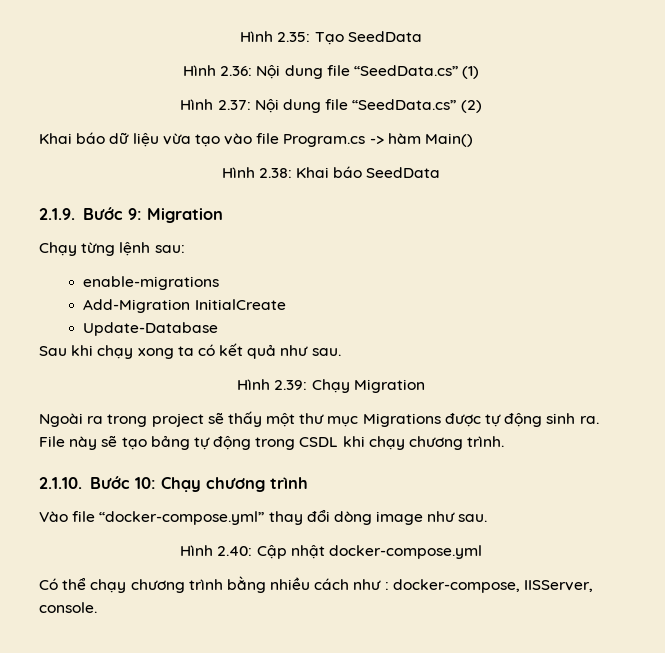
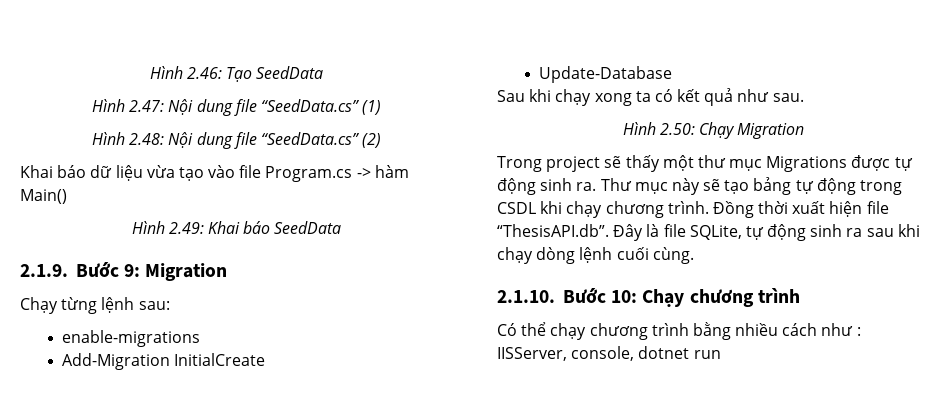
- Hình 2.35: Tạo SeedData
+ Hình 2.46: Tạo SeedData
- Hình 2.36: Nội dung file “SeedData.cs” (1)
+ Hình 2.47: Nội dung file “SeedData.cs” (1)
- Hình 2.37: Nội dung file “SeedData.cs” (2)
+ Hình 2.48: Nội dung file “SeedData.cs” (2)
- Hình 2.38: Khai báo SeedData
+ Hình 2.49: Khai báo SeedData
- Hình 2.39: Chạy Migration
+ Hình 2.50: Chạy Migration
- Ngoài ra trong project sẽ thấy một thư mục Migrations được tự động sinh ra.
+ Trong project sẽ thấy một thư mục Migrations được tự động sinh ra.
- File này sẽ tạo bảng tự động trong CSDL khi chạy chương trình.
+ Thư mục này sẽ tạo bảng tự động trong CSDL khi chạy chương trình. Đồng thời xuất hiện file “ThesisAPI.db”. Đây là file SQLite, tự động sinh ra sau khi chạy dòng lệnh cuối cùng.
- Vào file “docker-compose.yml” thay đổi dòng image như sau.
- Hình 2.40: Cập nhật docker-compose.yml
- Có thể chạy chương trình bằng nhiều cách như : docker-compose, IISServer, console.
+ Có thể chạy chương trình bằng nhiều cách như : IISServer, console, dotnet run

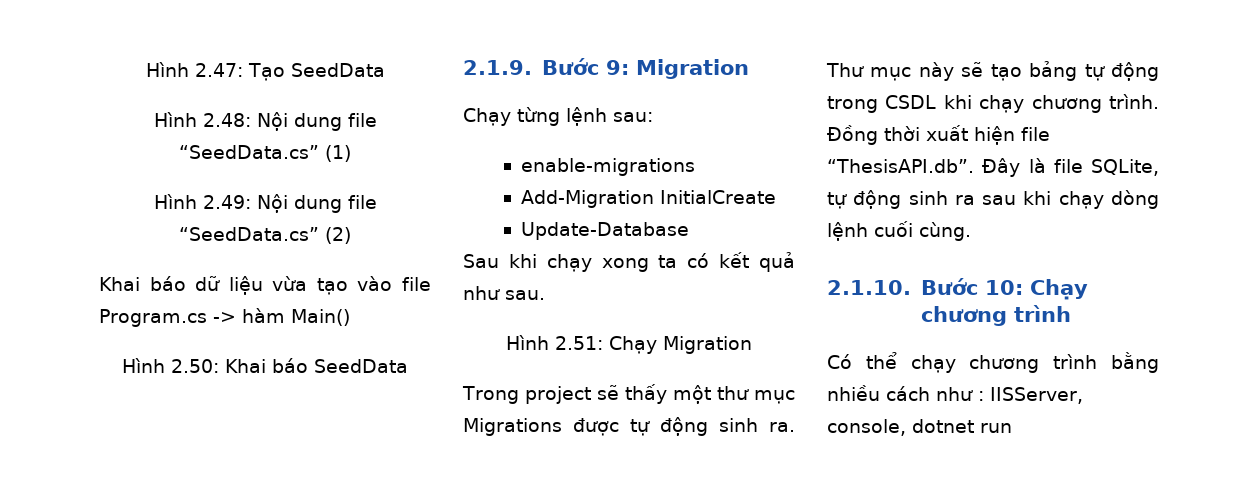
- Hình 2.46: Tạo SeedData
+ Hình 2.47: Tạo SeedData
- Hình 2.47: Nội dung file “SeedData.cs” (1)
+ Hình 2.48: Nội dung file “SeedData.cs” (1)
- Hình 2.48: Nội dung file “SeedData.cs” (2)
+ Hình 2.49: Nội dung file “SeedData.cs” (2)
- Hình 2.49: Khai báo SeedData
+ Hình 2.50: Khai báo SeedData
- Hình 2.50: Chạy Migration
+ Hình 2.51: Chạy Migration

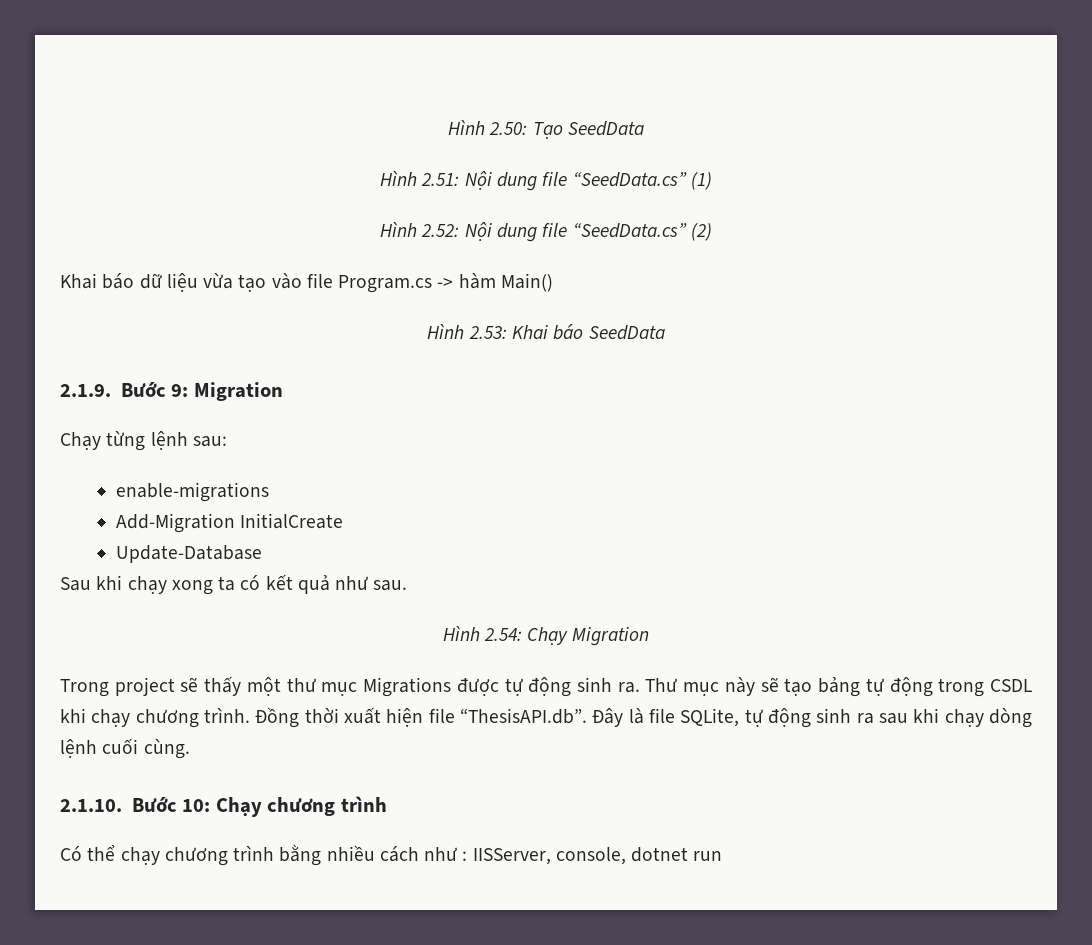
- Hình 2.47: Tạo SeedData
+ Hình 2.50: Tạo SeedData
- Hình 2.48: Nội dung file “SeedData.cs” (1)
+ Hình 2.51: Nội dung file “SeedData.cs” (1)
- Hình 2.49: Nội dung file “SeedData.cs” (2)
+ Hình 2.52: Nội dung file “SeedData.cs” (2)
- Hình 2.50: Khai báo SeedData
+ Hình 2.53: Khai báo SeedData
- Hình 2.51: Chạy Migration
+ Hình 2.54: Chạy Migration

